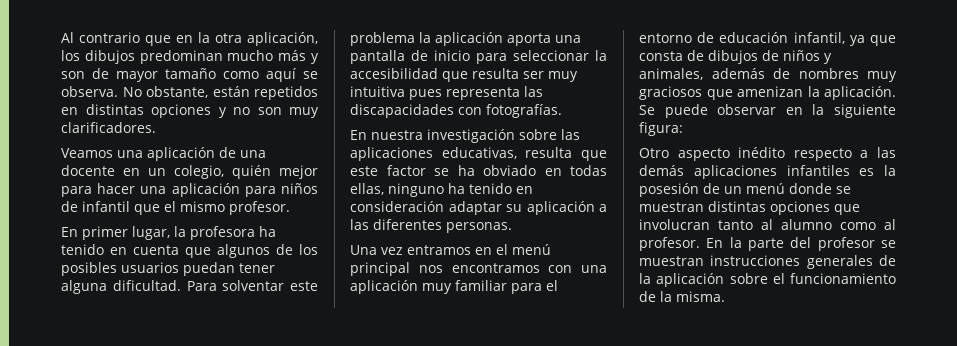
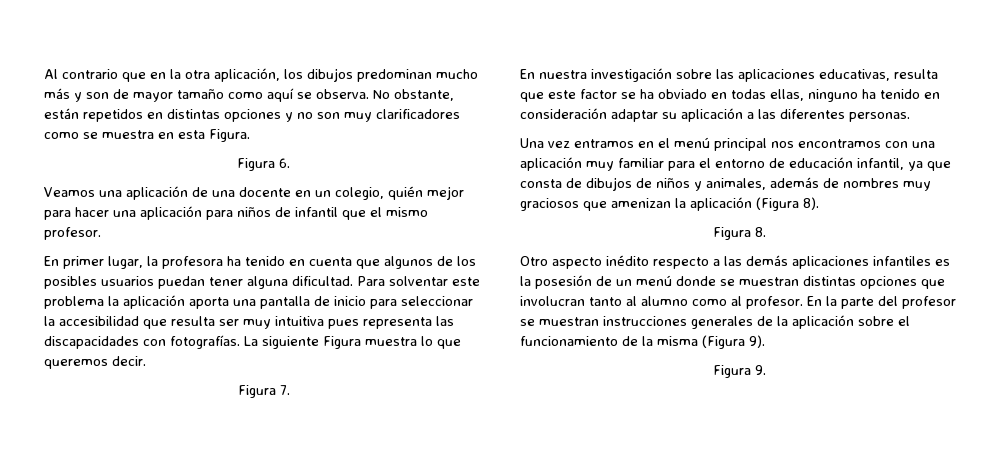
- No obstante, están repetidos en distintas opciones y no son muy clarificadores.
+ No obstante, están repetidos en distintas opciones y no son muy clarificadores como se muestra en esta Figura.
+ Figura 6.
+ La siguiente Figura muestra lo que queremos decir.
+ Figura 7.
- Una vez entramos en el menú principal nos encontramos con una aplicación muy familiar para el entorno de educación infantil, ya que consta de dibujos de niños y animales, además de nombres muy graciosos que amenizan la aplicación. Se puede observar en la siguiente figura:
+ Una vez entramos en el menú principal nos encontramos con una aplicación muy familiar para el entorno de educación infantil, ya que consta de dibujos de niños y animales, además de nombres muy graciosos que amenizan la aplicación (Figura 8).
+ Figura 8.
- En la parte del profesor se muestran instrucciones generales de la aplicación sobre el funcionamiento de la misma.
+ En la parte del profesor se muestran instrucciones generales de la aplicación sobre el funcionamiento de la misma (Figura 9).
+ Figura 9.

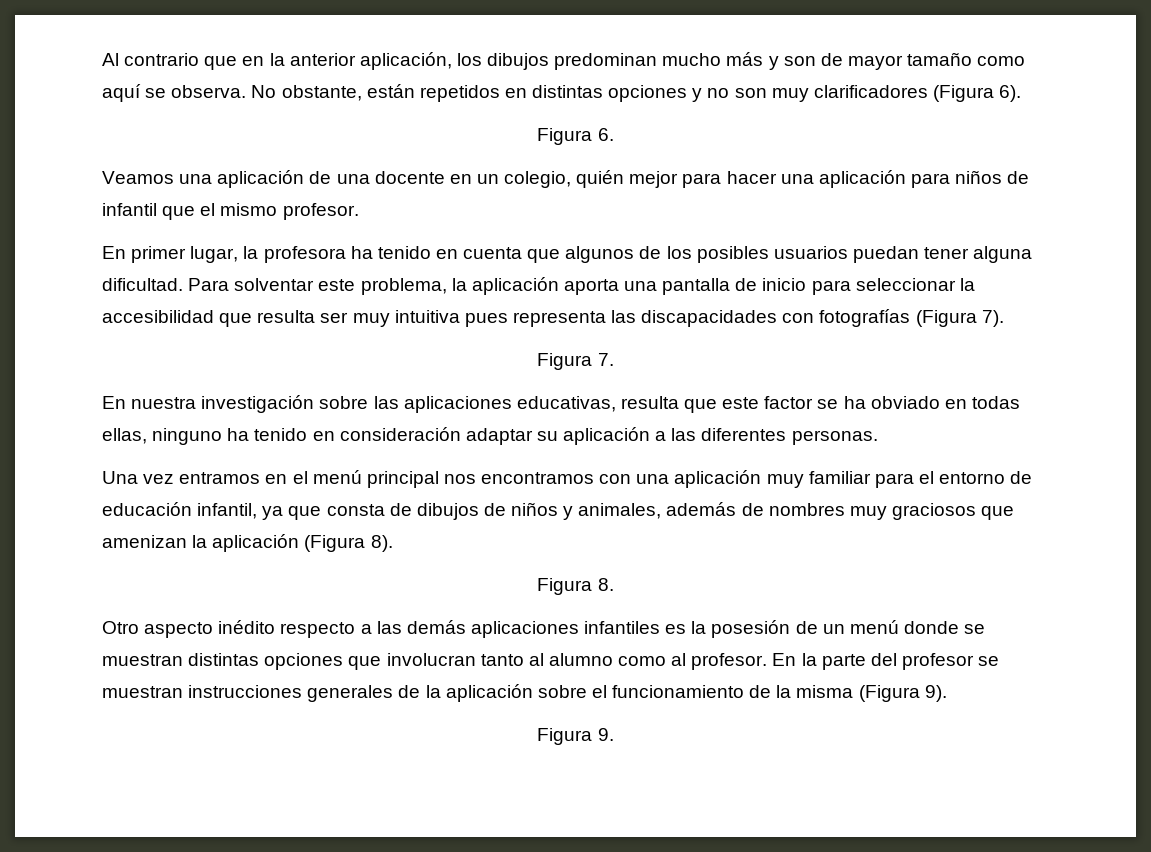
- Al contrario que en la otra aplicación, los dibujos predominan mucho más y son de mayor tamaño como aquí se observa.
+ Al contrario que en la anterior aplicación, los dibujos predominan mucho más y son de mayor tamaño como aquí se observa.
- No obstante, están repetidos en distintas opciones y no son muy clarificadores como se muestra en esta Figura.
+ No obstante, están repetidos en distintas opciones y no son muy clarificadores (Figura 6).
- Para solventar este problema la aplicación aporta una pantalla de inicio para seleccionar la accesibilidad que resulta ser muy intuitiva pues representa las discapacidades con fotografías. La siguiente Figura muestra lo que queremos decir.
+ Para solventar este problema, la aplicación aporta una pantalla de inicio para seleccionar la accesibilidad que resulta ser muy intuitiva pues representa las discapacidades con fotografías (Figura 7).

